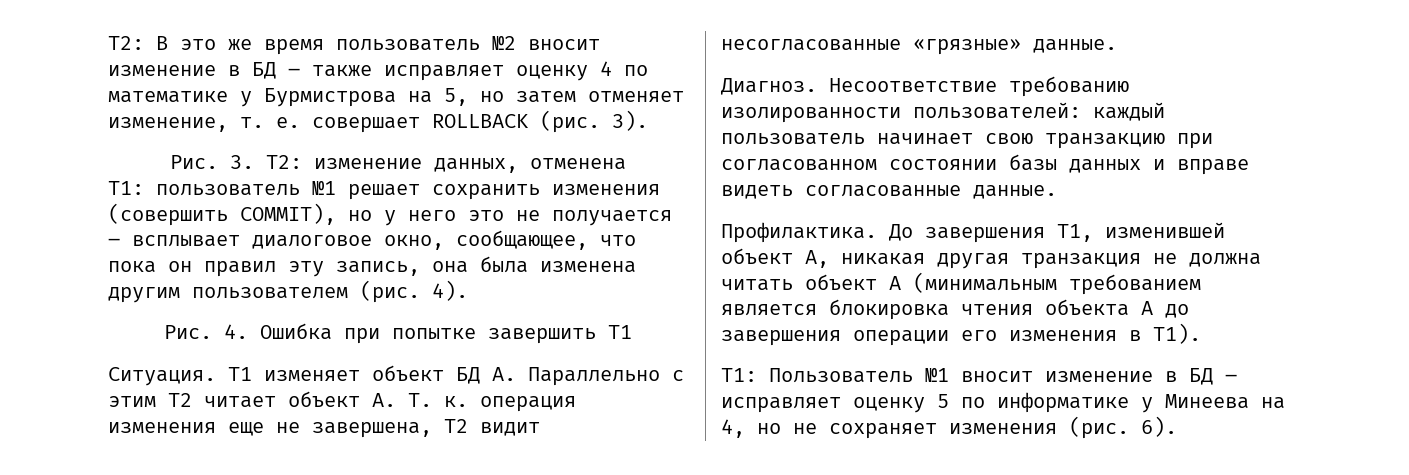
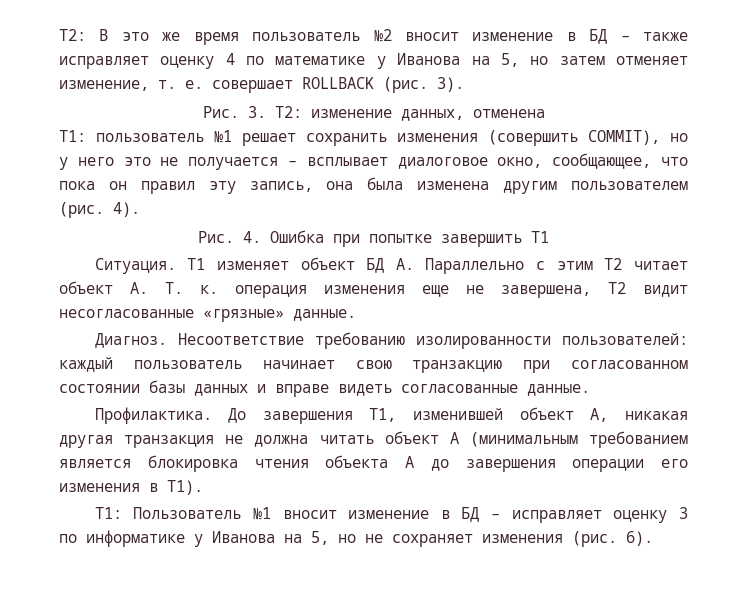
- Т2: В это же время пользователь №2 вносит изменение в БД – также исправляет оценку 4 по математике у Бурмистрова на 5, но затем отменяет изменение, т. е. совершает ROLLBACK (рис.
+ Т2: В это же время пользователь №2 вносит изменение в БД – также исправляет оценку 4 по математике у Иванова на 5, но затем отменяет изменение, т. е. совершает ROLLBACK (рис.
- Т1: Пользователь №1 вносит изменение в БД – исправляет оценку 5 по информатике у Минеева на 4, но не сохраняет изменения (рис.
+ Т1: Пользователь №1 вносит изменение в БД – исправляет оценку 3 по информатике у Иванова на 5, но не сохраняет изменения (рис.

